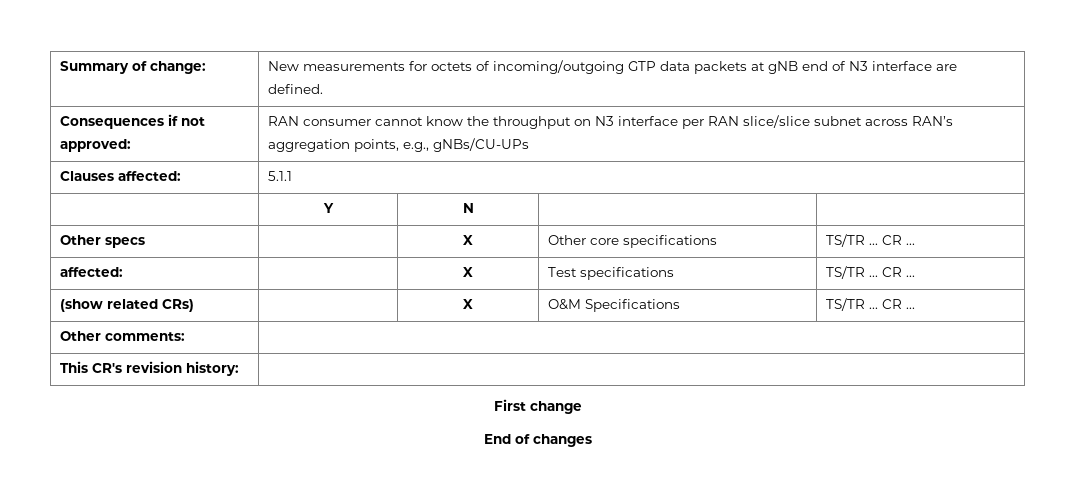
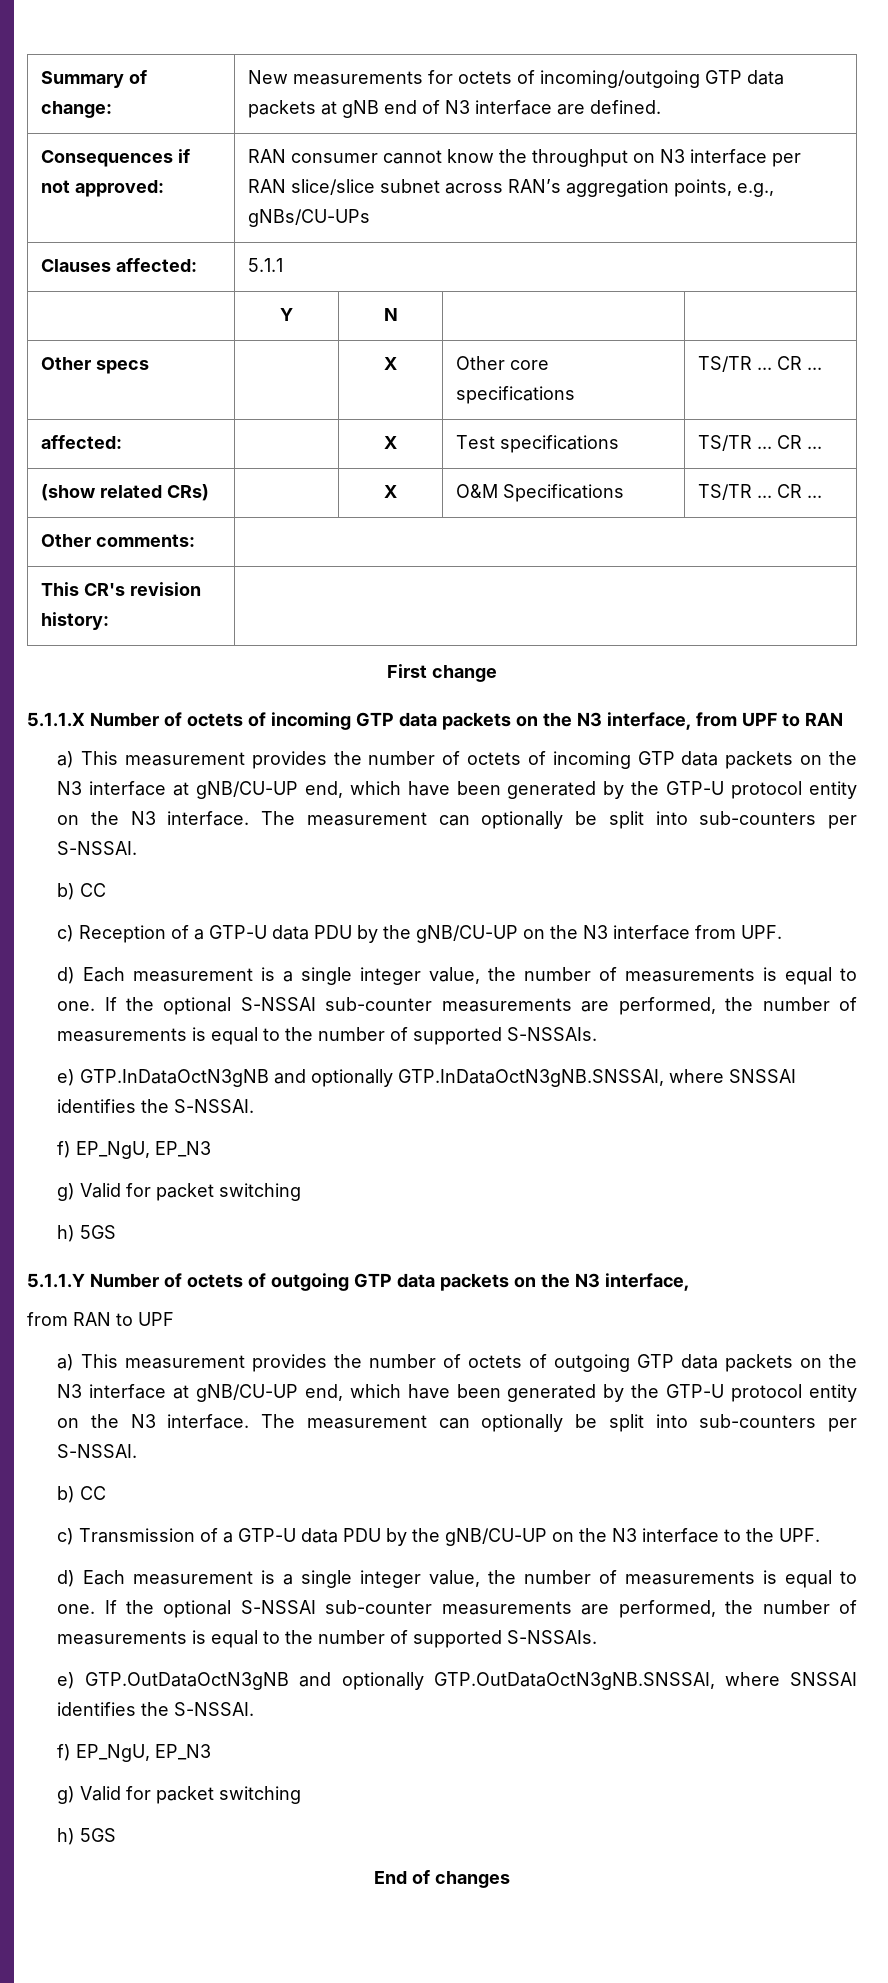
+ 5.1.1.X Number of octets of incoming GTP data packets on the N3 interface, from UPF to RAN
+ a) This measurement provides the number of octets of incoming GTP data packets on the N3 interface at gNB/CU-UP end, which have been generated by the GTP-U protocol entity on the N3 interface. The measurement can optionally be split into sub-counters per S-NSSAI.
+ b) CC
+ c) Reception of a GTP-U data PDU by the gNB/CU-UP on the N3 interface from UPF.
+ d) Each measurement is a single integer value, the number of measurements is equal to one. If the optional S-NSSAI sub-counter measurements are performed, the number of measurements is equal to the number of supported S-NSSAIs.
+ e) GTP.InDataOctN3gNB and optionally GTP.InDataOctN3gNB.SNSSAI, where SNSSAI identifies the S-NSSAI.
+ f) EP_NgU, EP_N3
+ g) Valid for packet switching
+ h) 5GS
+ 5.1.1.Y Number of octets of outgoing GTP data packets on the N3 interface,
+ from RAN to UPF
+ a) This measurement provides the number of octets of outgoing GTP data packets on the N3 interface at gNB/CU-UP end, which have been generated by the GTP-U protocol entity on the N3 interface. The measurement can optionally be split into sub-counters per S-NSSAI.
+ b) CC
+ c) Transmission of a GTP-U data PDU by the gNB/CU-UP on the N3 interface to the UPF.
+ d) Each measurement is a single integer value, the number of measurements is equal to one. If the optional S-NSSAI sub-counter measurements are performed, the number of measurements is equal to the number of supported S-NSSAIs.
+ e) GTP.OutDataOctN3gNB and optionally GTP.OutDataOctN3gNB.SNSSAI, where SNSSAI identifies the S-NSSAI.
+ f) EP_NgU, EP_N3
+ g) Valid for packet switching
+ h) 5GS

